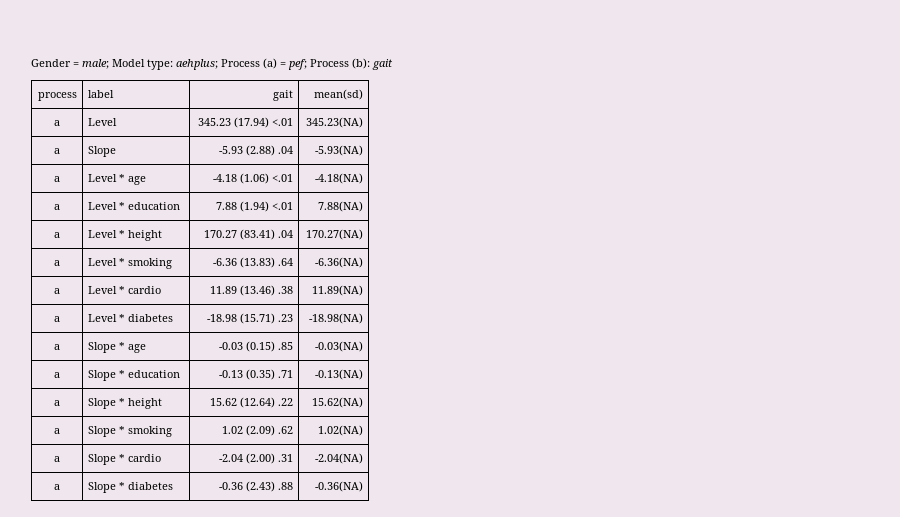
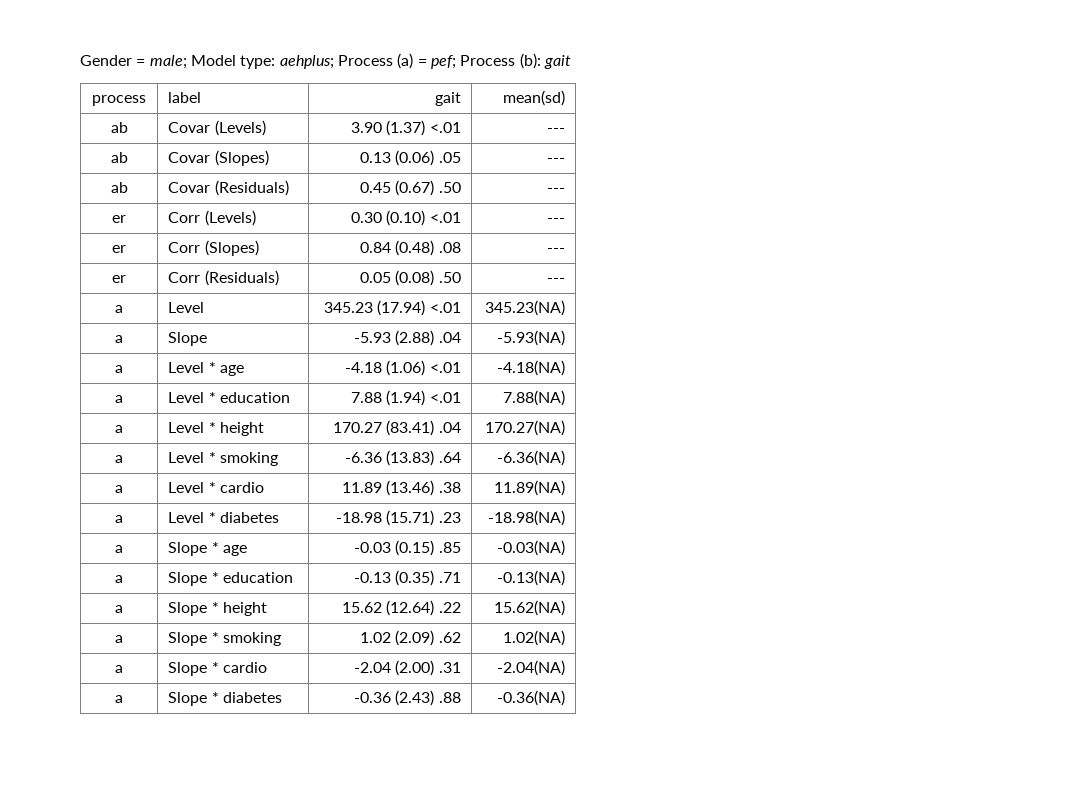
+ ab | Covar (Levels) | 3.90 (1.37) <.01 | ---
+ ab | Covar (Slopes) | 0.13 (0.06) .05 | ---
+ ab | Covar (Residuals) | 0.45 (0.67) .50 | ---
+ er | Corr (Levels) | 0.30 (0.10) <.01 | ---
+ er | Corr (Slopes) | 0.84 (0.48) .08 | ---
+ er | Corr (Residuals) | 0.05 (0.08) .50 | ---

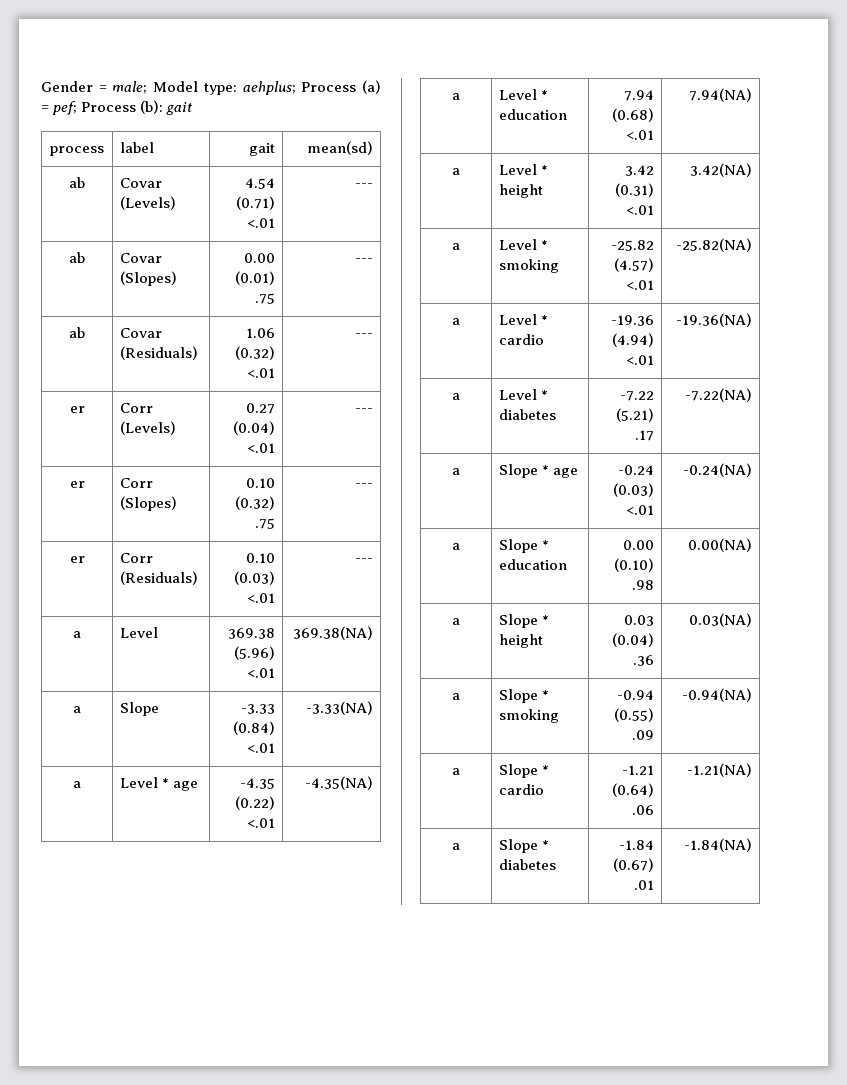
- ab | Covar (Levels) | 3.90 (1.37) <.01 | ---
+ ab | Covar (Levels) | 4.54 (0.71) <.01 | ---
- ab | Covar (Slopes) | 0.13 (0.06) .05 | ---
+ ab | Covar (Slopes) | 0.00 (0.01) .75 | ---
- ab | Covar (Residuals) | 0.45 (0.67) .50 | ---
+ ab | Covar (Residuals) | 1.06 (0.32) <.01 | ---
- er | Corr (Levels) | 0.30 (0.10) <.01 | ---
+ er | Corr (Levels) | 0.27 (0.04) <.01 | ---
- er | Corr (Slopes) | 0.84 (0.48) .08 | ---
+ er | Corr (Slopes) | 0.10 (0.32) .75 | ---
- er | Corr (Residuals) | 0.05 (0.08) .50 | ---
+ er | Corr (Residuals) | 0.10 (0.03) <.01 | ---
- a | Level | 345.23 (17.94) <.01 | 345.23(NA)
+ a | Level | 369.38 (5.96) <.01 | 369.38(NA)
- a | Slope | -5.93 (2.88) .04 | -5.93(NA)
+ a | Slope | -3.33 (0.84) <.01 | -3.33(NA)
- a | Level * age | -4.18 (1.06) <.01 | -4.18(NA)
+ a | Level * age | -4.35 (0.22) <.01 | -4.35(NA)
- a | Level * education | 7.88 (1.94) <.01 | 7.88(NA)
+ a | Level * education | 7.94 (0.68) <.01 | 7.94(NA)
- a | Level * height | 170.27 (83.41) .04 | 170.27(NA)
+ a | Level * height | 3.42 (0.31) <.01 | 3.42(NA)
- a | Level * smoking | -6.36 (13.83) .64 | -6.36(NA)
+ a | Level * smoking | -25.82 (4.57) <.01 | -25.82(NA)
- a | Level * cardio | 11.89 (13.46) .38 | 11.89(NA)
+ a | Level * cardio | -19.36 (4.94) <.01 | -19.36(NA)
- a | Level * diabetes | -18.98 (15.71) .23 | -18.98(NA)
+ a | Level * diabetes | -7.22 (5.21) .17 | -7.22(NA)
- a | Slope * age | -0.03 (0.15) .85 | -0.03(NA)
+ a | Slope * age | -0.24 (0.03) <.01 | -0.24(NA)
- a | Slope * education | -0.13 (0.35) .71 | -0.13(NA)
+ a | Slope * education | 0.00 (0.10) .98 | 0.00(NA)
- a | Slope * height | 15.62 (12.64) .22 | 15.62(NA)
+ a | Slope * height | 0.03 (0.04) .36 | 0.03(NA)
- a | Slope * smoking | 1.02 (2.09) .62 | 1.02(NA)
+ a | Slope * smoking | -0.94 (0.55) .09 | -0.94(NA)
- a | Slope * cardio | -2.04 (2.00) .31 | -2.04(NA)
+ a | Slope * cardio | -1.21 (0.64) .06 | -1.21(NA)
- a | Slope * diabetes | -0.36 (2.43) .88 | -0.36(NA)
+ a | Slope * diabetes | -1.84 (0.67) .01 | -1.84(NA)

